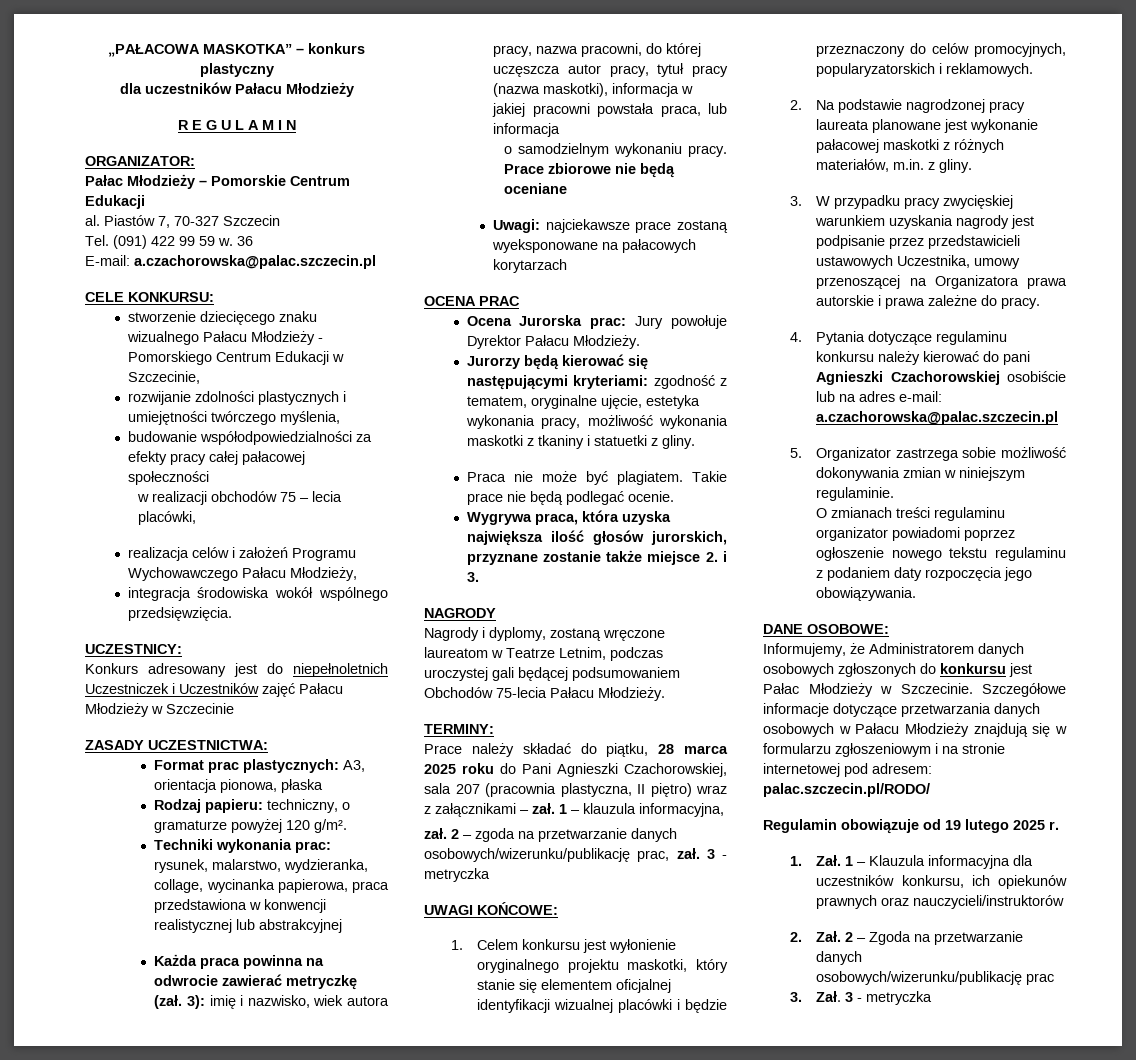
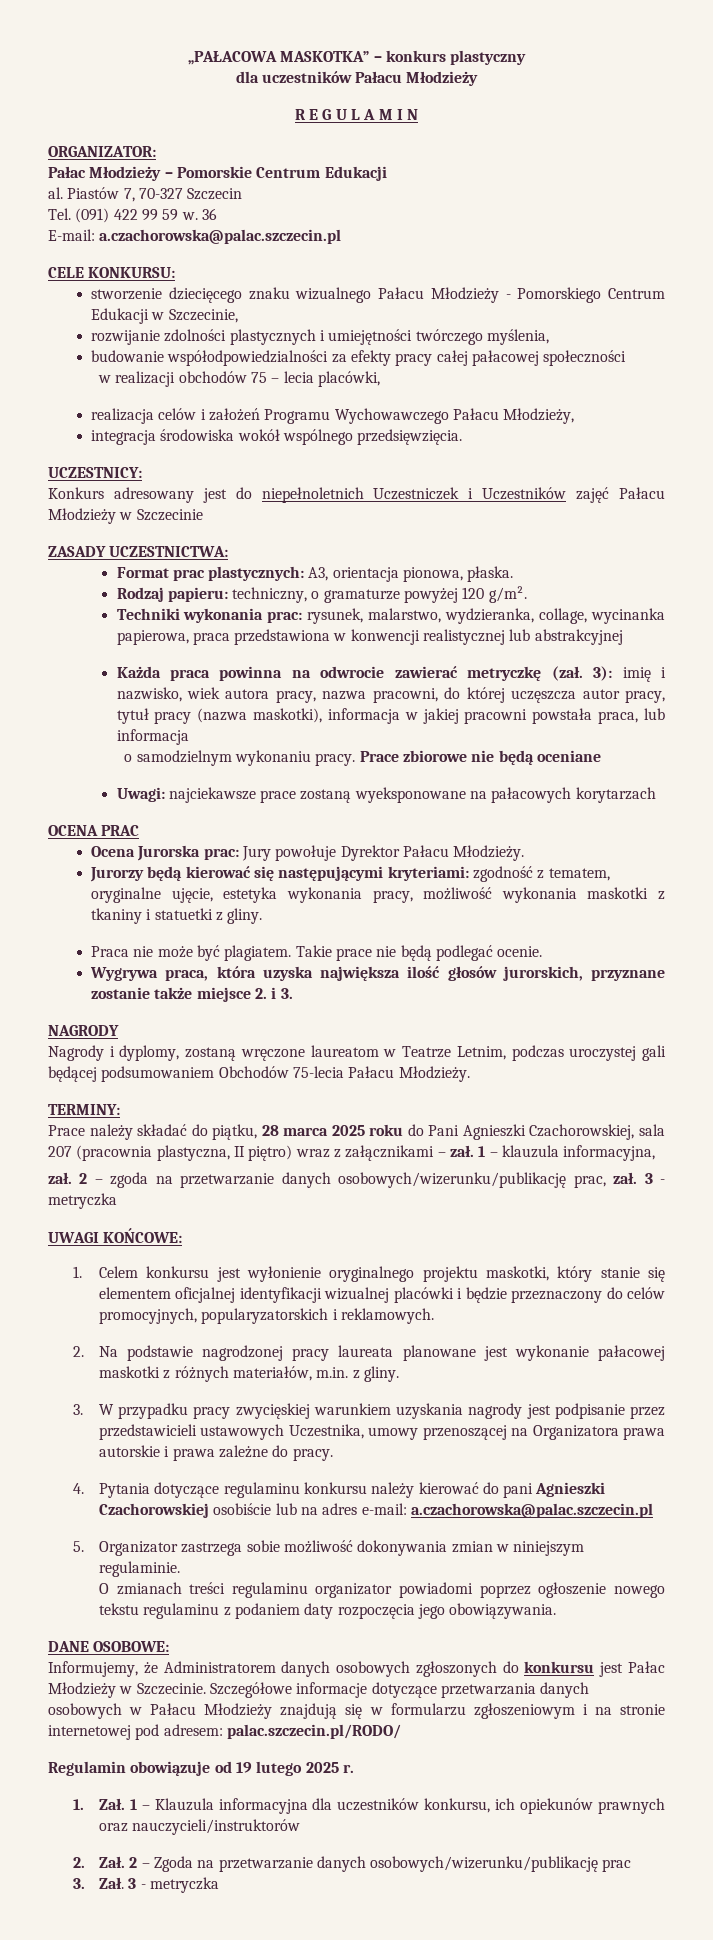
- Format prac plastycznych: A3, orientacja pionowa, płaska
+ Format prac plastycznych: A3, orientacja pionowa, płaska.

